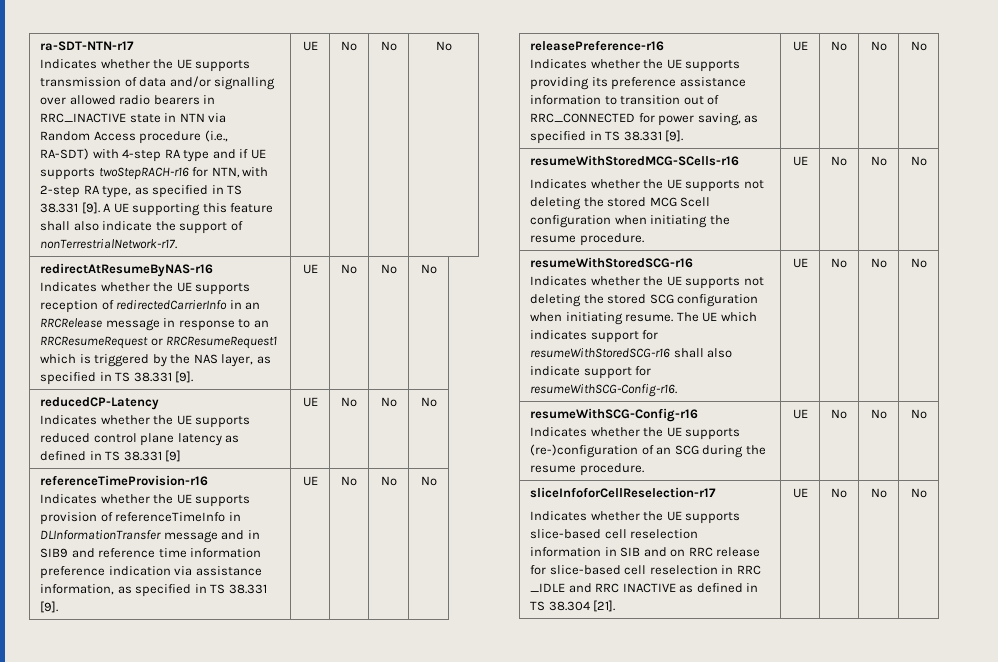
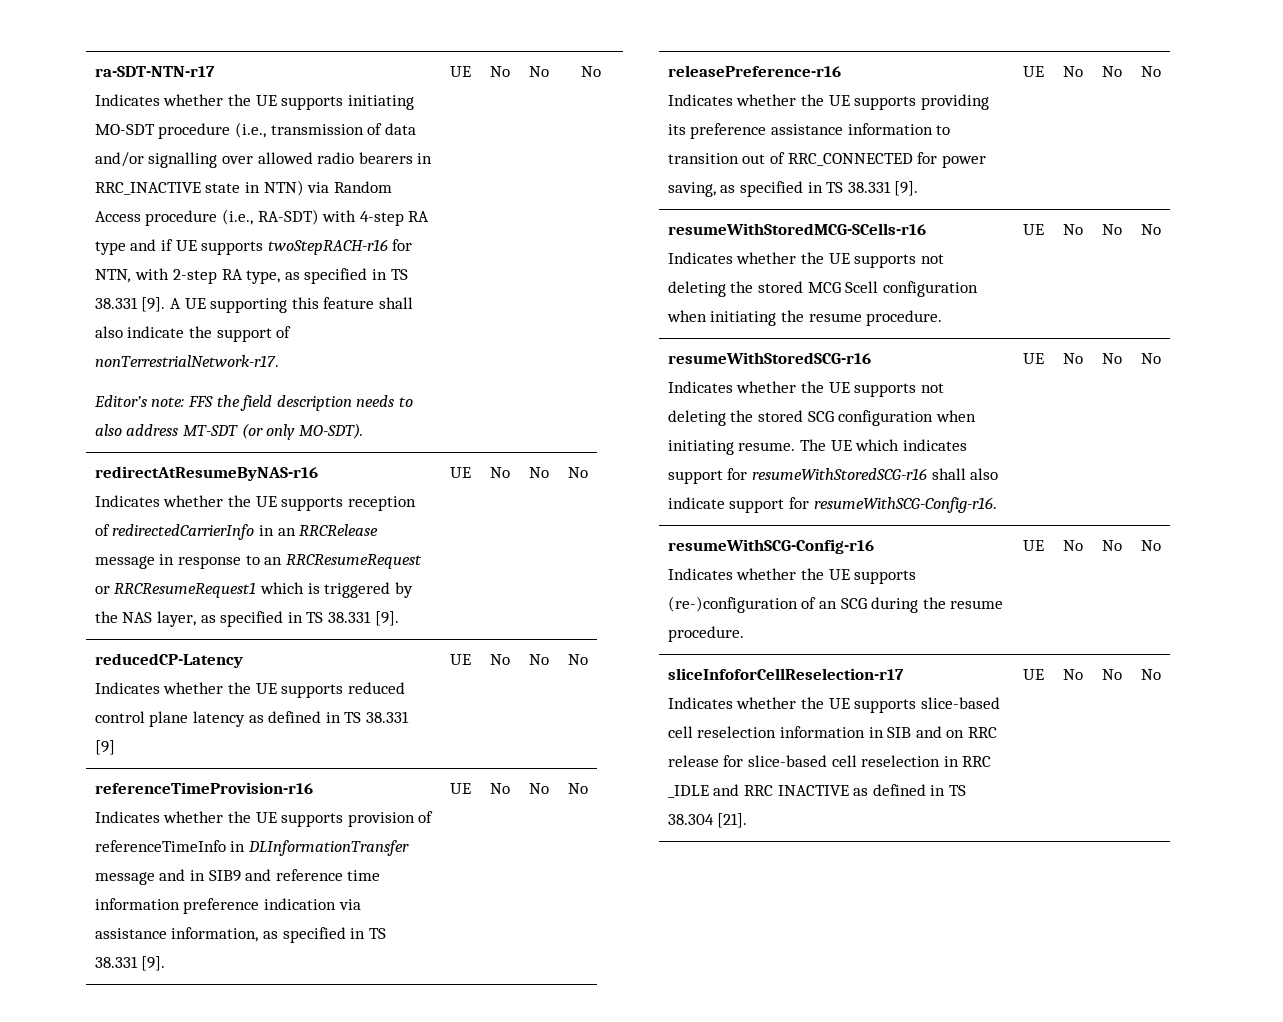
- Indicates whether the UE supports transmission of data and/or signalling over allowed radio bearers in RRC_INACTIVE state in NTN via Random Access procedure (i.e., RA-SDT) with 4-step RA type and if UE supports twoStepRACH-r16 for NTN, with 2-step RA type, as specified in TS 38.331 [9].
+ Indicates whether the UE supports initiating MO-SDT procedure (i.e., transmission of data and/or signalling over allowed radio bearers in RRC_INACTIVE state in NTN) via Random Access procedure (i.e., RA-SDT) with 4-step RA type and if UE supports twoStepRACH-r16 for NTN, with 2-step RA type, as specified in TS 38.331 [9].
+ Editor’s note: FFS the field description needs to also address MT-SDT (or only MO-SDT).

